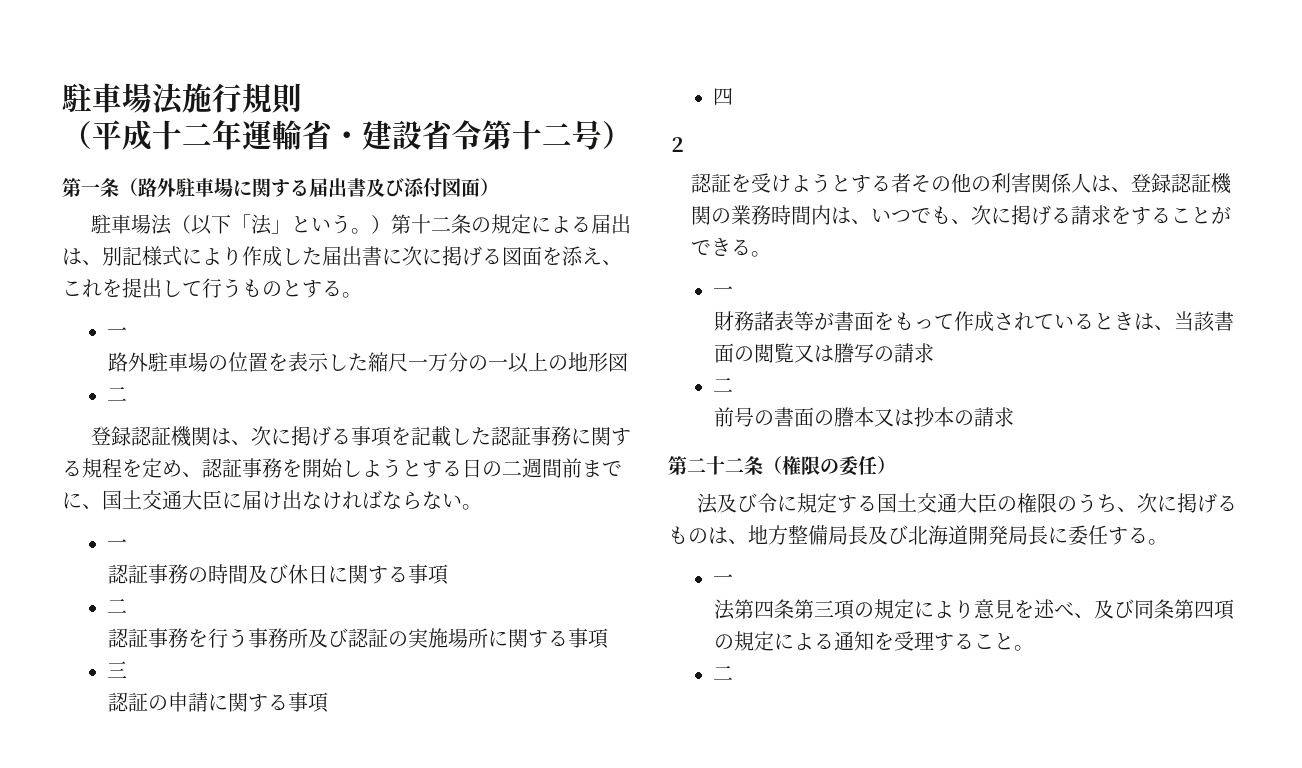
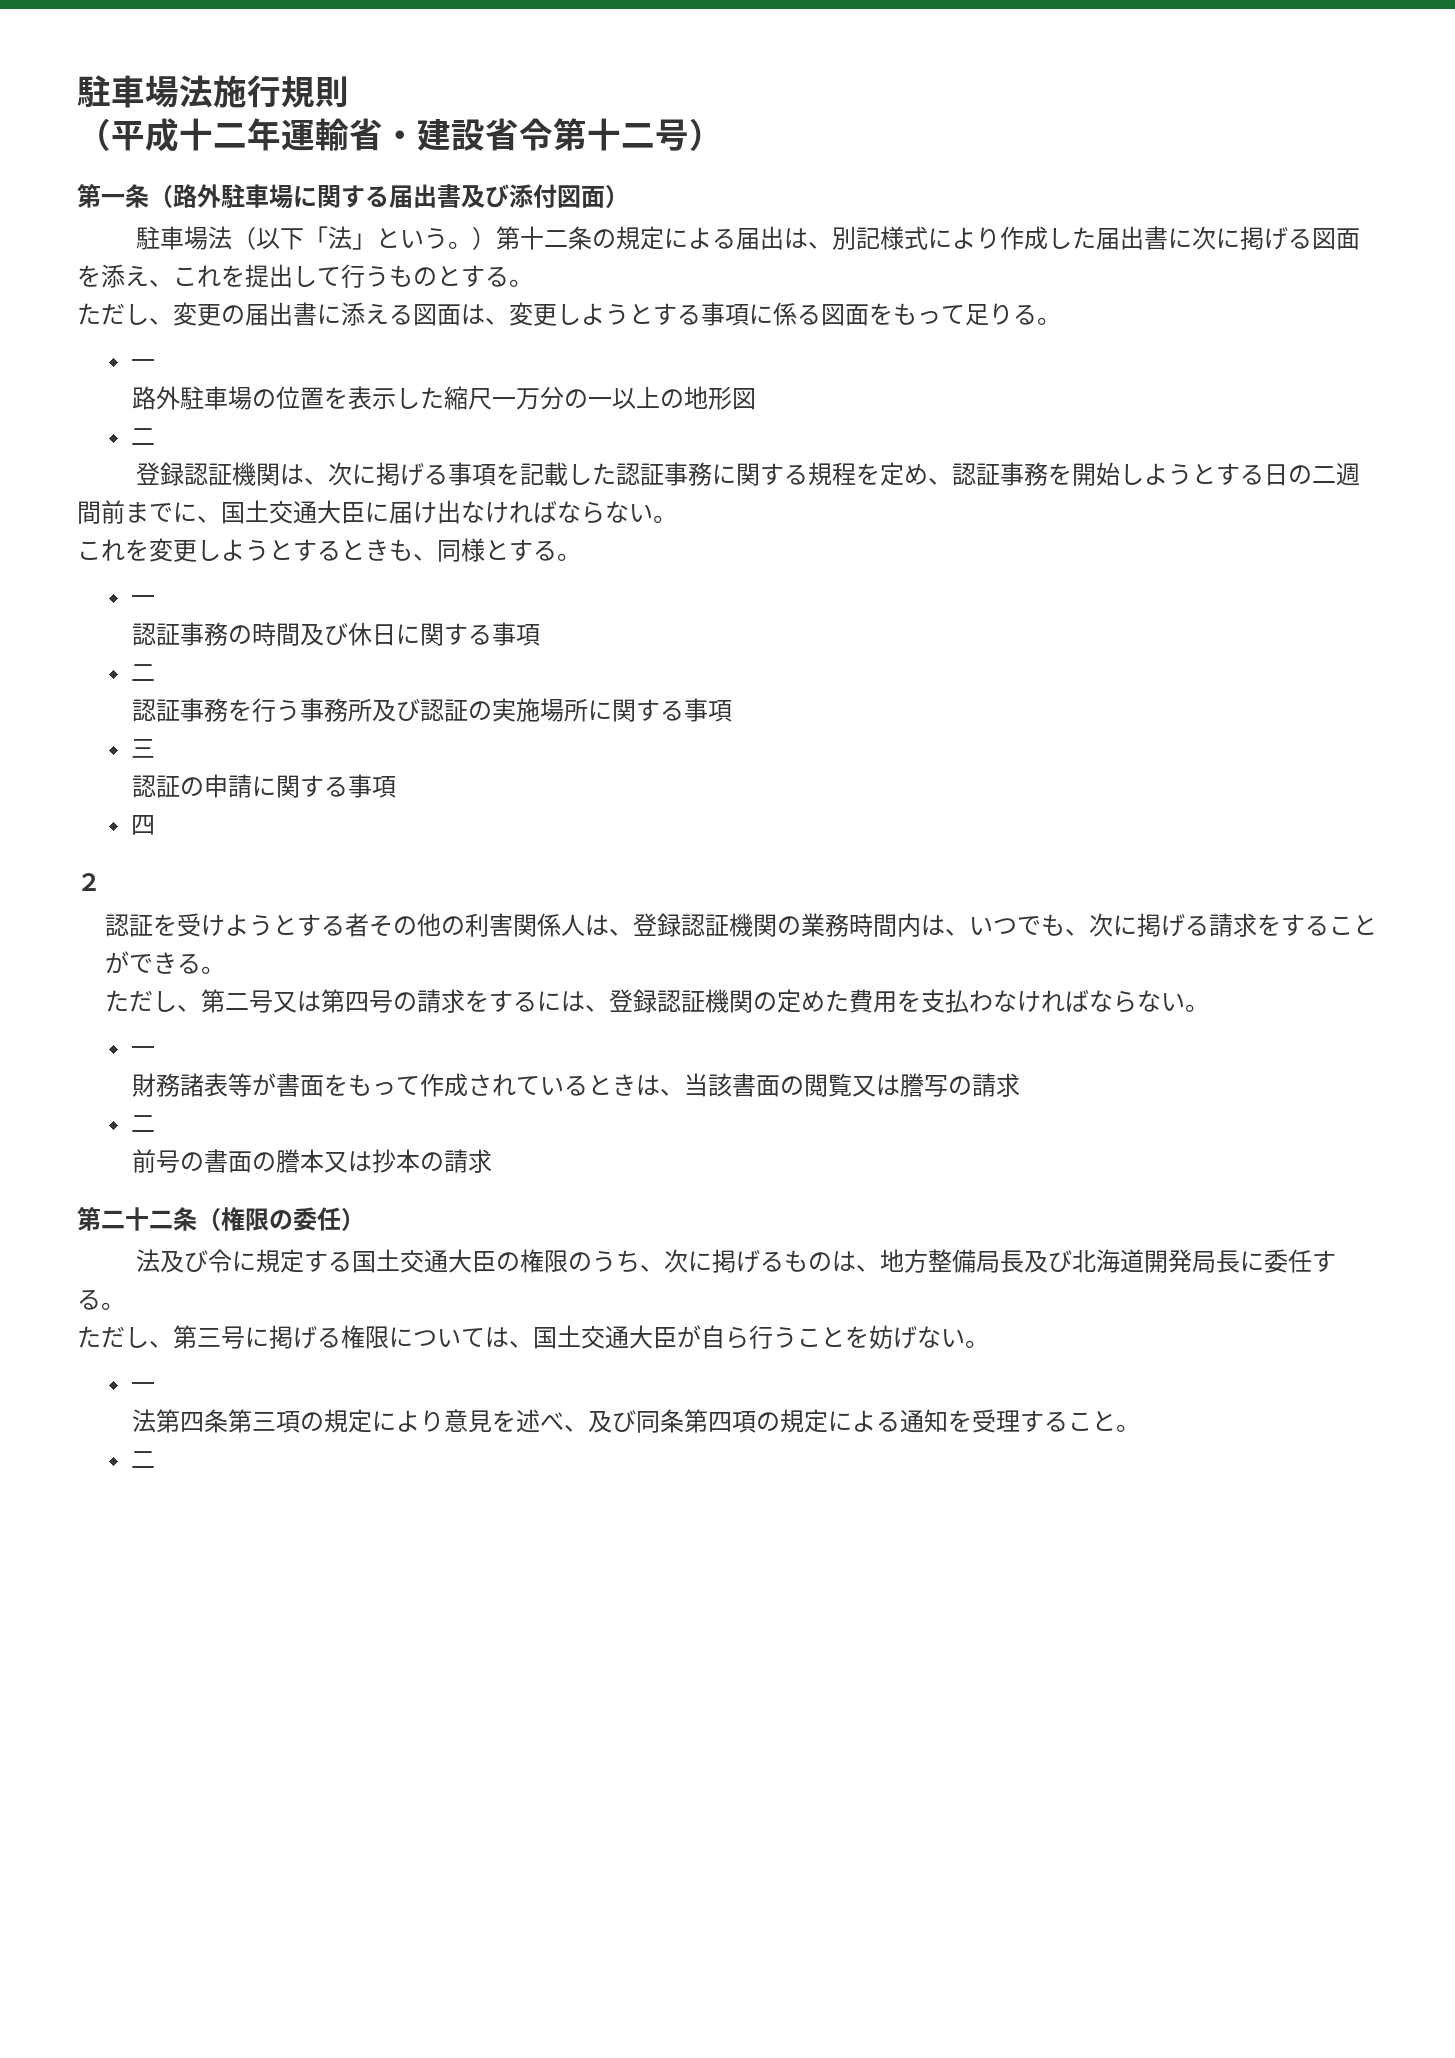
+ ただし、変更の届出書に添える図面は、変更しようとする事項に係る図面をもって足りる。
+ これを変更しようとするときも、同様とする。
+ ただし、第二号又は第四号の請求をするには、登録認証機関の定めた費用を支払わなければならない。
+ ただし、第三号に掲げる権限については、国土交通大臣が自ら行うことを妨げない。

